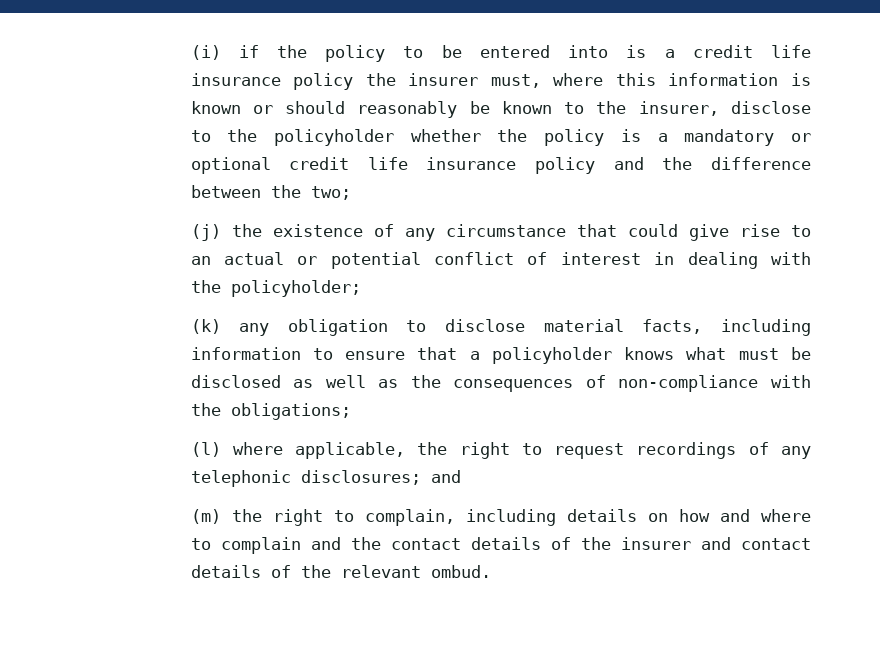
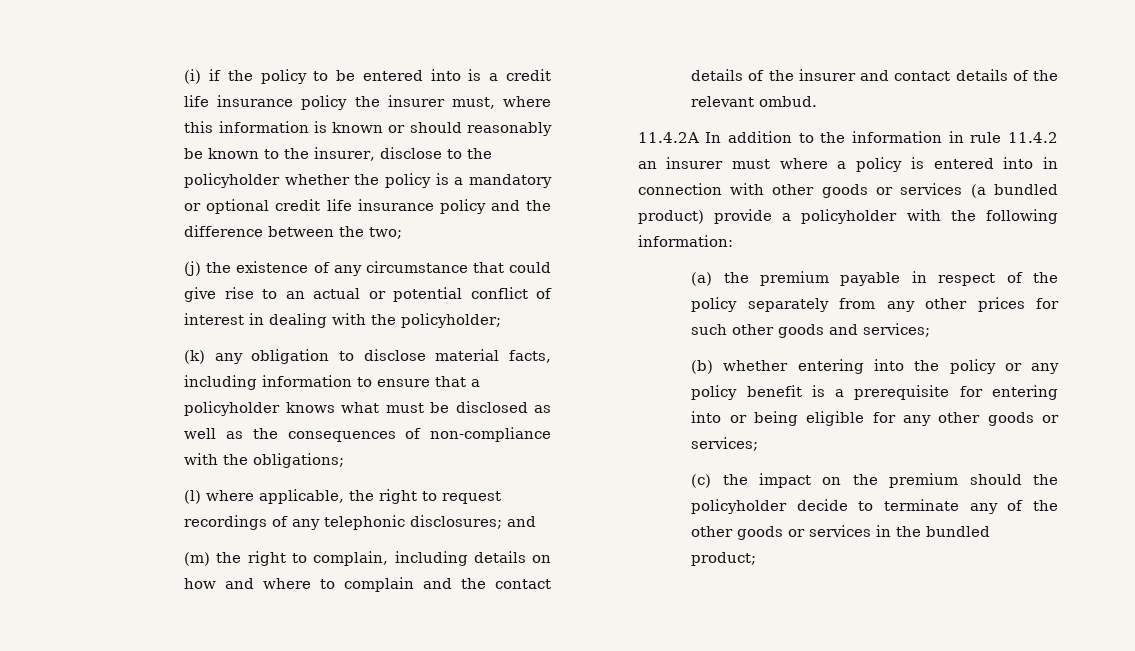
+ 11.4.2A In addition to the information in rule 11.4.2 an insurer must where a policy is entered into in connection with other goods or services (a bundled product) provide a policyholder with the following information:
+ (a) the premium payable in respect of the policy separately from any other prices for such other goods and services;
+ (b) whether entering into the policy or any policy benefit is a prerequisite for entering into or being eligible for any other goods or services;
+ (c) the impact on the premium should the policyholder decide to terminate any of the other goods or services in the bundled product;

